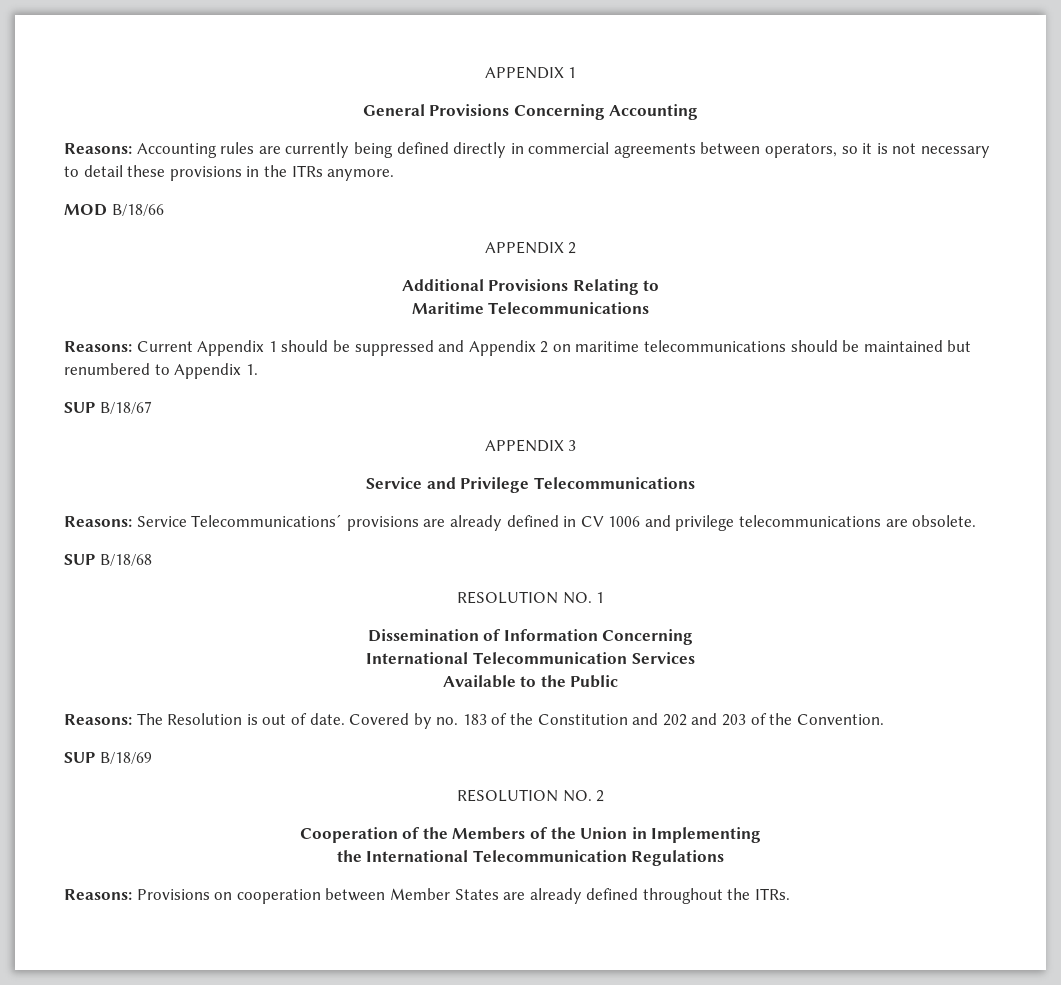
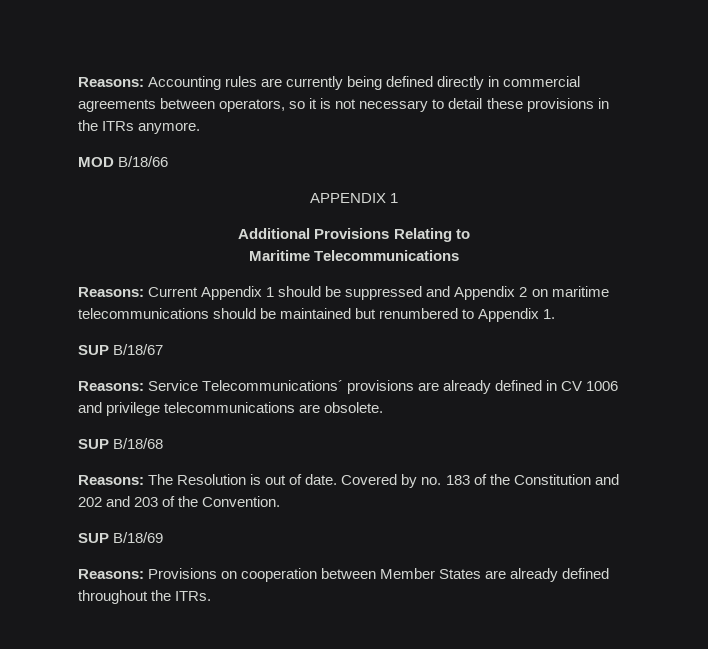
- APPENDIX 1
- General Provisions Concerning Accounting
- APPENDIX 2
+ APPENDIX 1
- APPENDIX 3
- Service and Privilege Telecommunications
- RESOLUTION NO. 1
- Dissemination of Information Concerning
- International Telecommunication Services
- Available to the Public
- RESOLUTION NO. 2
- Cooperation of the Members of the Union in Implementing
- the International Telecommunication Regulations

